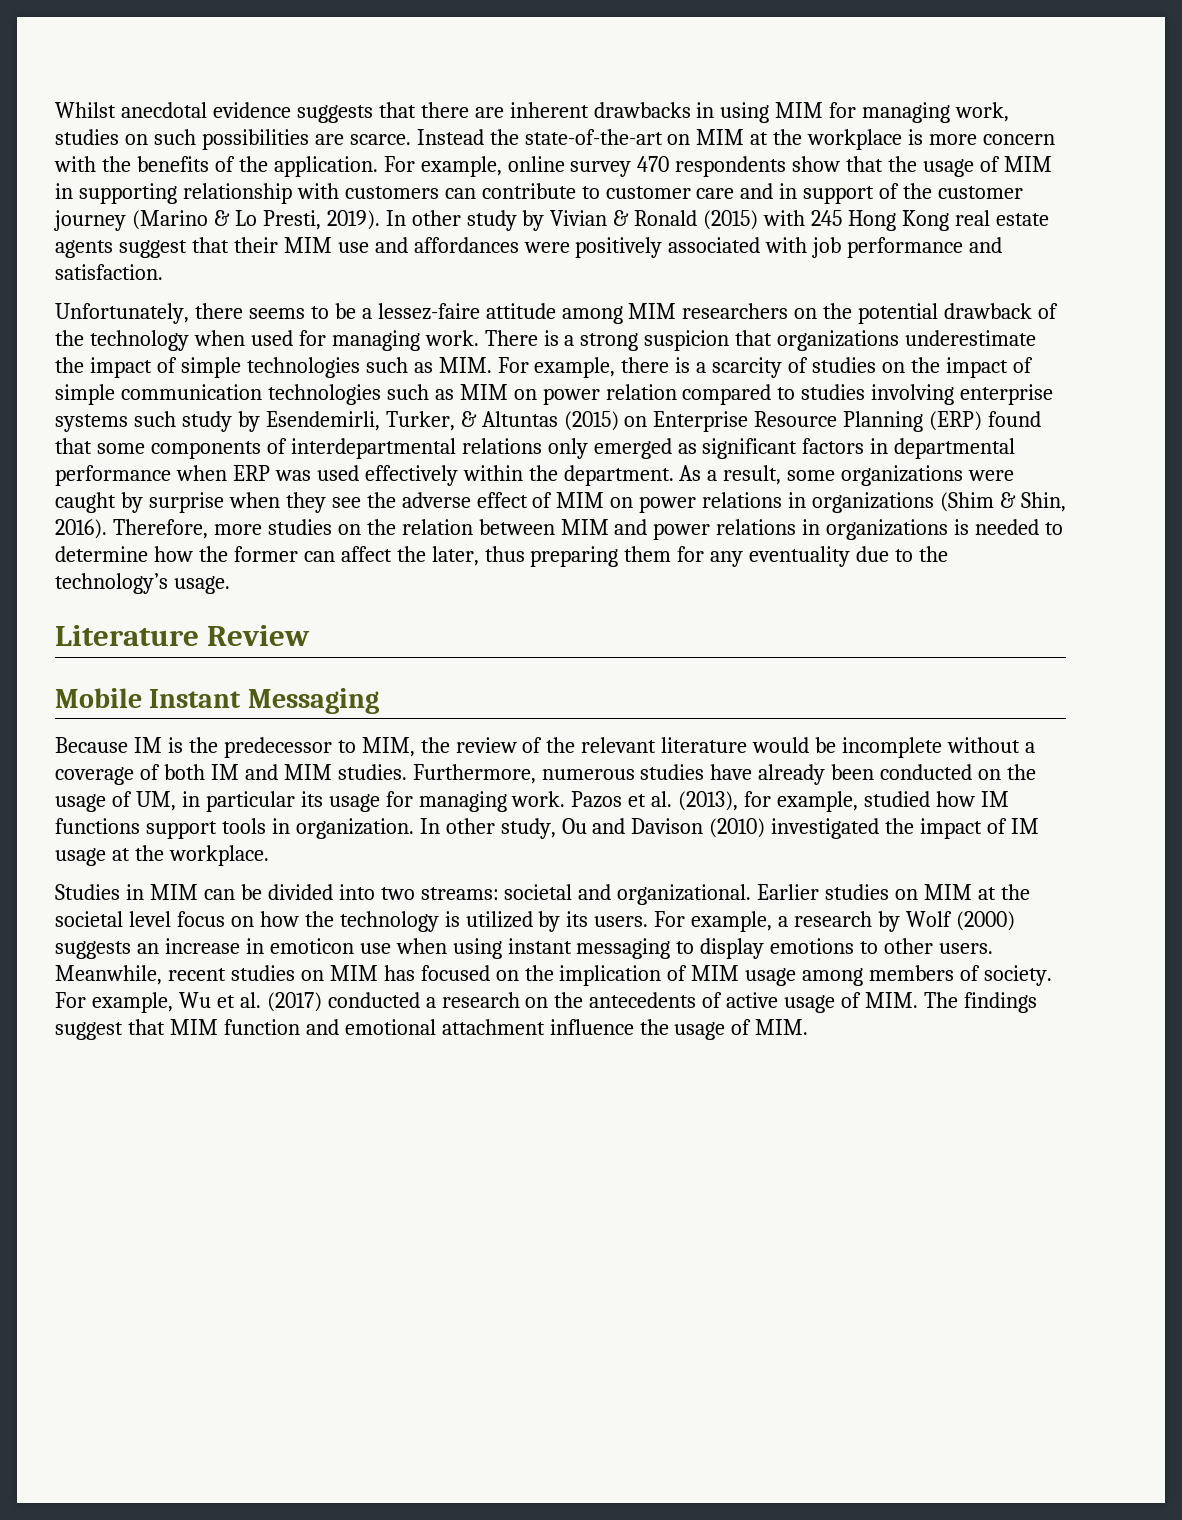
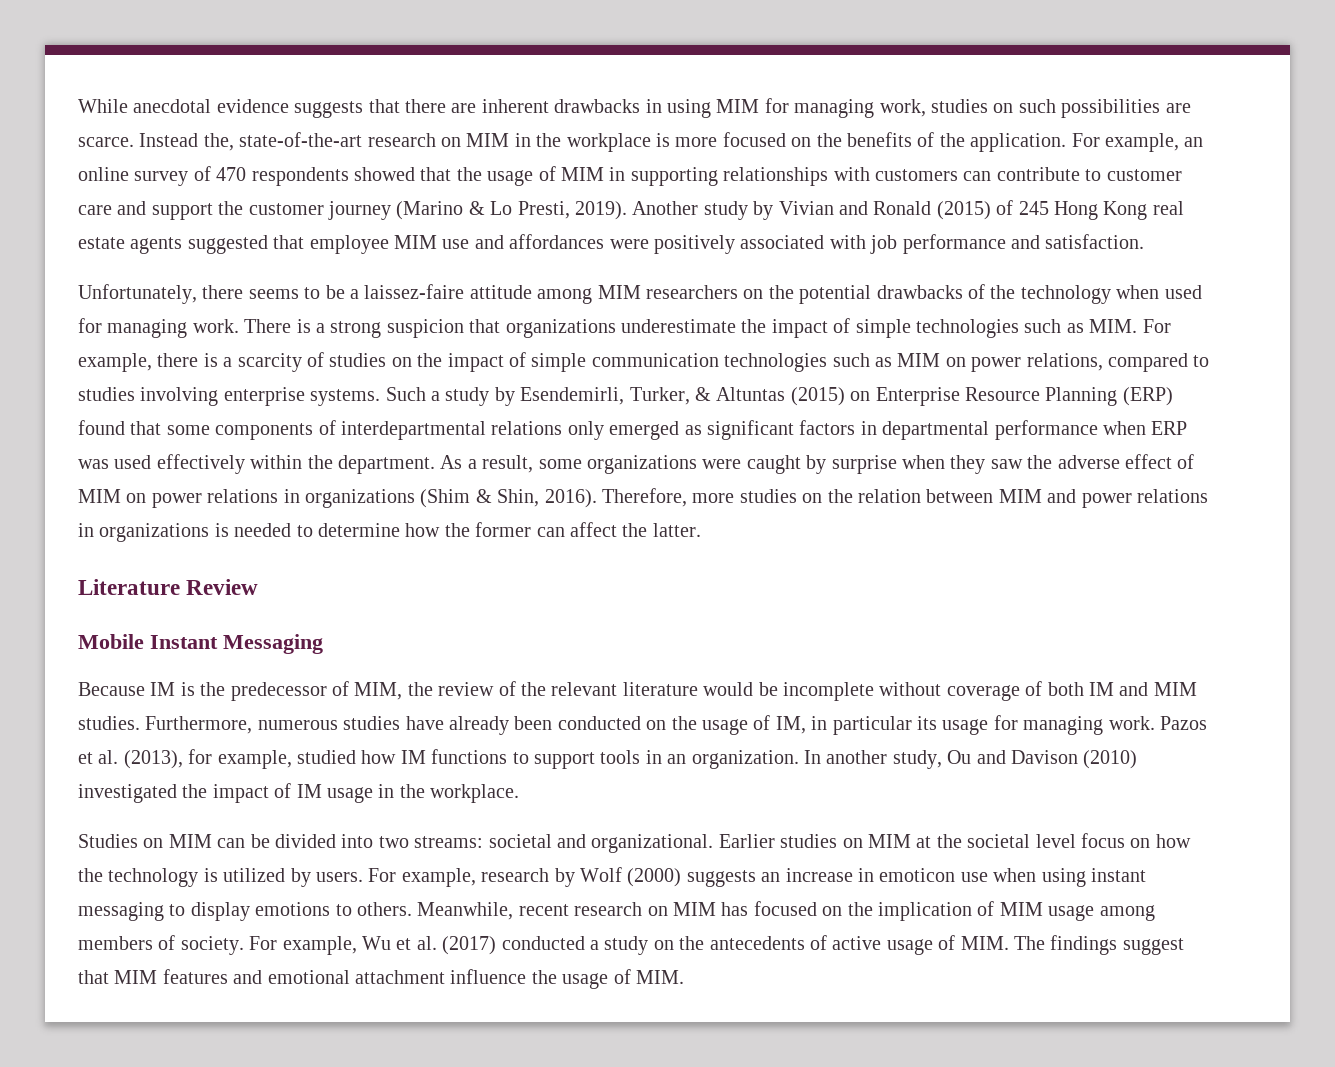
- Whilst anecdotal evidence suggests that there are inherent drawbacks in using MIM for managing work, studies on such possibilities are scarce.
+ While anecdotal evidence suggests that there are inherent drawbacks in using MIM for managing work, studies on such possibilities are scarce.
- Instead the state-of-the-art on MIM at the workplace is more concern with the benefits of the application.
+ Instead the, state-of-the-art research on MIM in the workplace is more focused on the benefits of the application.
- For example, online survey 470 respondents show that the usage of MIM in supporting relationship with customers can contribute to customer care and in support of the customer journey (Marino & Lo Presti, 2019).
+ For example, an online survey of 470 respondents showed that the usage of MIM in supporting relationships with customers can contribute to customer care and support the customer journey (Marino & Lo Presti, 2019).
- In other study by Vivian & Ronald (2015) with 245 Hong Kong real estate agents suggest that their MIM use and affordances were positively associated with job performance and satisfaction.
+ Another study by Vivian and Ronald (2015) of 245 Hong Kong real estate agents suggested that employee MIM use and affordances were positively associated with job performance and satisfaction.
- Unfortunately, there seems to be a lessez-faire attitude among MIM researchers on the potential drawback of the technology when used for managing work.
+ Unfortunately, there seems to be a laissez-faire attitude among MIM researchers on the potential drawbacks of the technology when used for managing work.
- There is a strong suspicion that organizations underestimate the impact of simple technologies such as MIM. For example, there is a scarcity of studies on the impact of simple communication technologies such as MIM on power relation compared to studies involving enterprise systems such study by Esendemirli, Turker, & Altuntas (2015) on Enterprise Resource Planning (ERP) found that some components of interdepartmental relations only emerged as significant factors in departmental performance when ERP was used effectively within the department.
+ There is a strong suspicion that organizations underestimate the impact of simple technologies such as MIM. For example, there is a scarcity of studies on the impact of simple communication technologies such as MIM on power relations, compared to studies involving enterprise systems. Such a study by Esendemirli, Turker, & Altuntas (2015) on Enterprise Resource Planning (ERP) found that some components of interdepartmental relations only emerged as significant factors in departmental performance when ERP was used effectively within the department.
- As a result, some organizations were caught by surprise when they see the adverse effect of MIM on power relations in organizations (Shim & Shin, 2016).
+ As a result, some organizations were caught by surprise when they saw the adverse effect of MIM on power relations in organizations (Shim & Shin, 2016).
- Therefore, more studies on the relation between MIM and power relations in organizations is needed to determine how the former can affect the later, thus preparing them for any eventuality due to the technology’s usage.
+ Therefore, more studies on the relation between MIM and power relations in organizations is needed to determine how the former can affect the latter.
- Because IM is the predecessor to MIM, the review of the relevant literature would be incomplete without a coverage of both IM and MIM studies.
+ Because IM is the predecessor of MIM, the review of the relevant literature would be incomplete without coverage of both IM and MIM studies.
- Furthermore, numerous studies have already been conducted on the usage of UM, in particular its usage for managing work.
+ Furthermore, numerous studies have already been conducted on the usage of IM, in particular its usage for managing work.
- Pazos et al. (2013), for example, studied how IM functions support tools in organization.
+ Pazos et al. (2013), for example, studied how IM functions to support tools in an organization.
- In other study, Ou and Davison (2010) investigated the impact of IM usage at the workplace.
+ In another study, Ou and Davison (2010) investigated the impact of IM usage in the workplace.
- Studies in MIM can be divided into two streams: societal and organizational.
+ Studies on MIM can be divided into two streams: societal and organizational.
- Earlier studies on MIM at the societal level focus on how the technology is utilized by its users.
+ Earlier studies on MIM at the societal level focus on how the technology is utilized by users.
- For example, a research by Wolf (2000) suggests an increase in emoticon use when using instant messaging to display emotions to other users.
+ For example, research by Wolf (2000) suggests an increase in emoticon use when using instant messaging to display emotions to others.
- Meanwhile, recent studies on MIM has focused on the implication of MIM usage among members of society.
+ Meanwhile, recent research on MIM has focused on the implication of MIM usage among members of society.
- For example, Wu et al. (2017) conducted a research on the antecedents of active usage of MIM. The findings suggest that MIM function and emotional attachment influence the usage of MIM.
+ For example, Wu et al. (2017) conducted a study on the antecedents of active usage of MIM. The findings suggest that MIM features and emotional attachment influence the usage of MIM.

